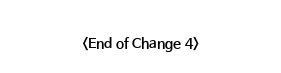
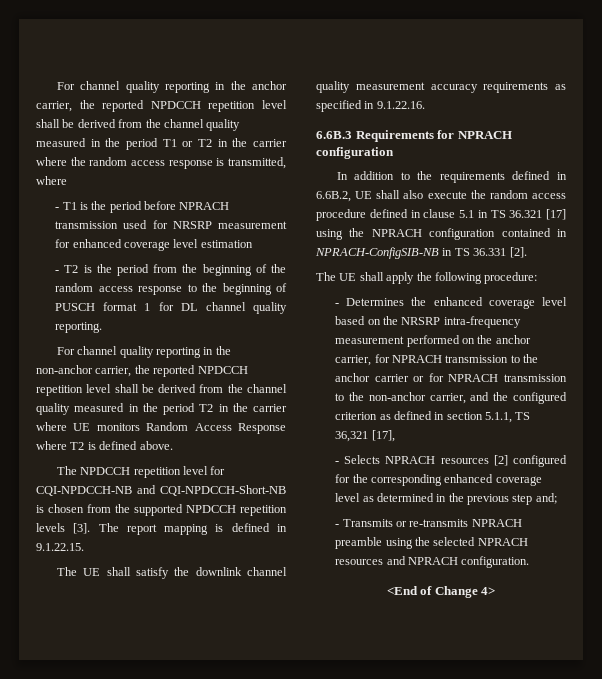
+ For channel quality reporting in the anchor carrier, the reported NPDCCH repetition level shall be derived from the channel quality measured in the period T1 or T2 in the carrier where the random access response is transmitted, where
+ - T1 is the period before NPRACH transmission used for NRSRP measurement for enhanced coverage level estimation
+ - T2 is the period from the beginning of the random access response to the beginning of PUSCH format 1 for DL channel quality reporting.
+ For channel quality reporting in the non-anchor carrier, the reported NPDCCH repetition level shall be derived from the channel quality measured in the period T2 in the carrier where UE monitors Random Access Response where T2 is defined above.
+ The NPDCCH repetition level for CQI-NPDCCH-NB and CQI-NPDCCH-Short-NB is chosen from the supported NPDCCH repetition levels [3]. The report mapping is defined in 9.1.22.15.
+ The UE shall satisfy the downlink channel quality measurement accuracy requirements as specified in 9.1.22.16.
+ 6.6B.3 Requirements for NPRACH configuration
+ In addition to the requirements defined in 6.6B.2, UE shall also execute the random access procedure defined in clause 5.1 in TS 36.321 [17] using the NPRACH configuration contained in NPRACH-ConfigSIB-NB in TS 36.331 [2].
+ The UE shall apply the following procedure:
+ - Determines the enhanced coverage level based on the NRSRP intra-frequency measurement performed on the anchor carrier, for NPRACH transmission to the anchor carrier or for NPRACH transmission to the non-anchor carrier, and the configured criterion as defined in section 5.1.1, TS 36,321 [17],
+ - Selects NPRACH resources [2] configured for the corresponding enhanced coverage level as determined in the previous step and;
+ - Transmits or re-transmits NPRACH preamble using the selected NPRACH resources and NPRACH configuration.

